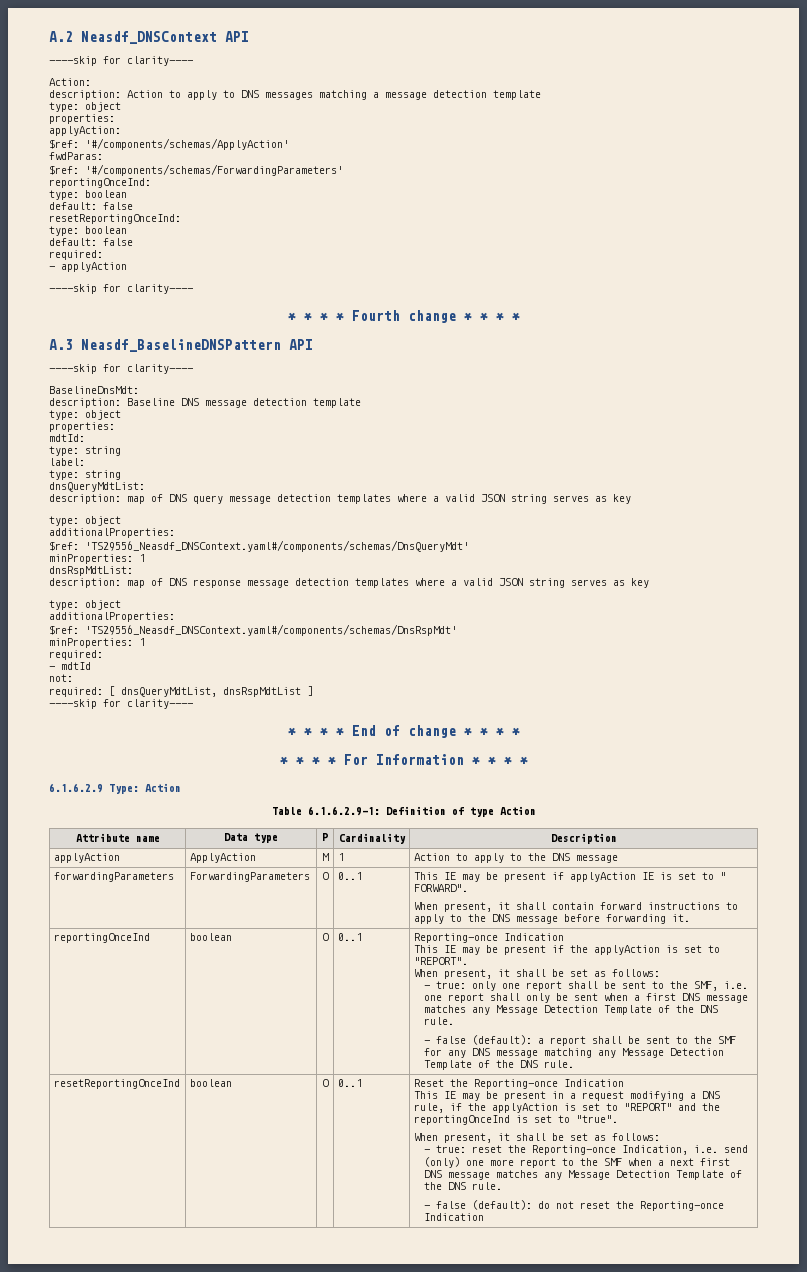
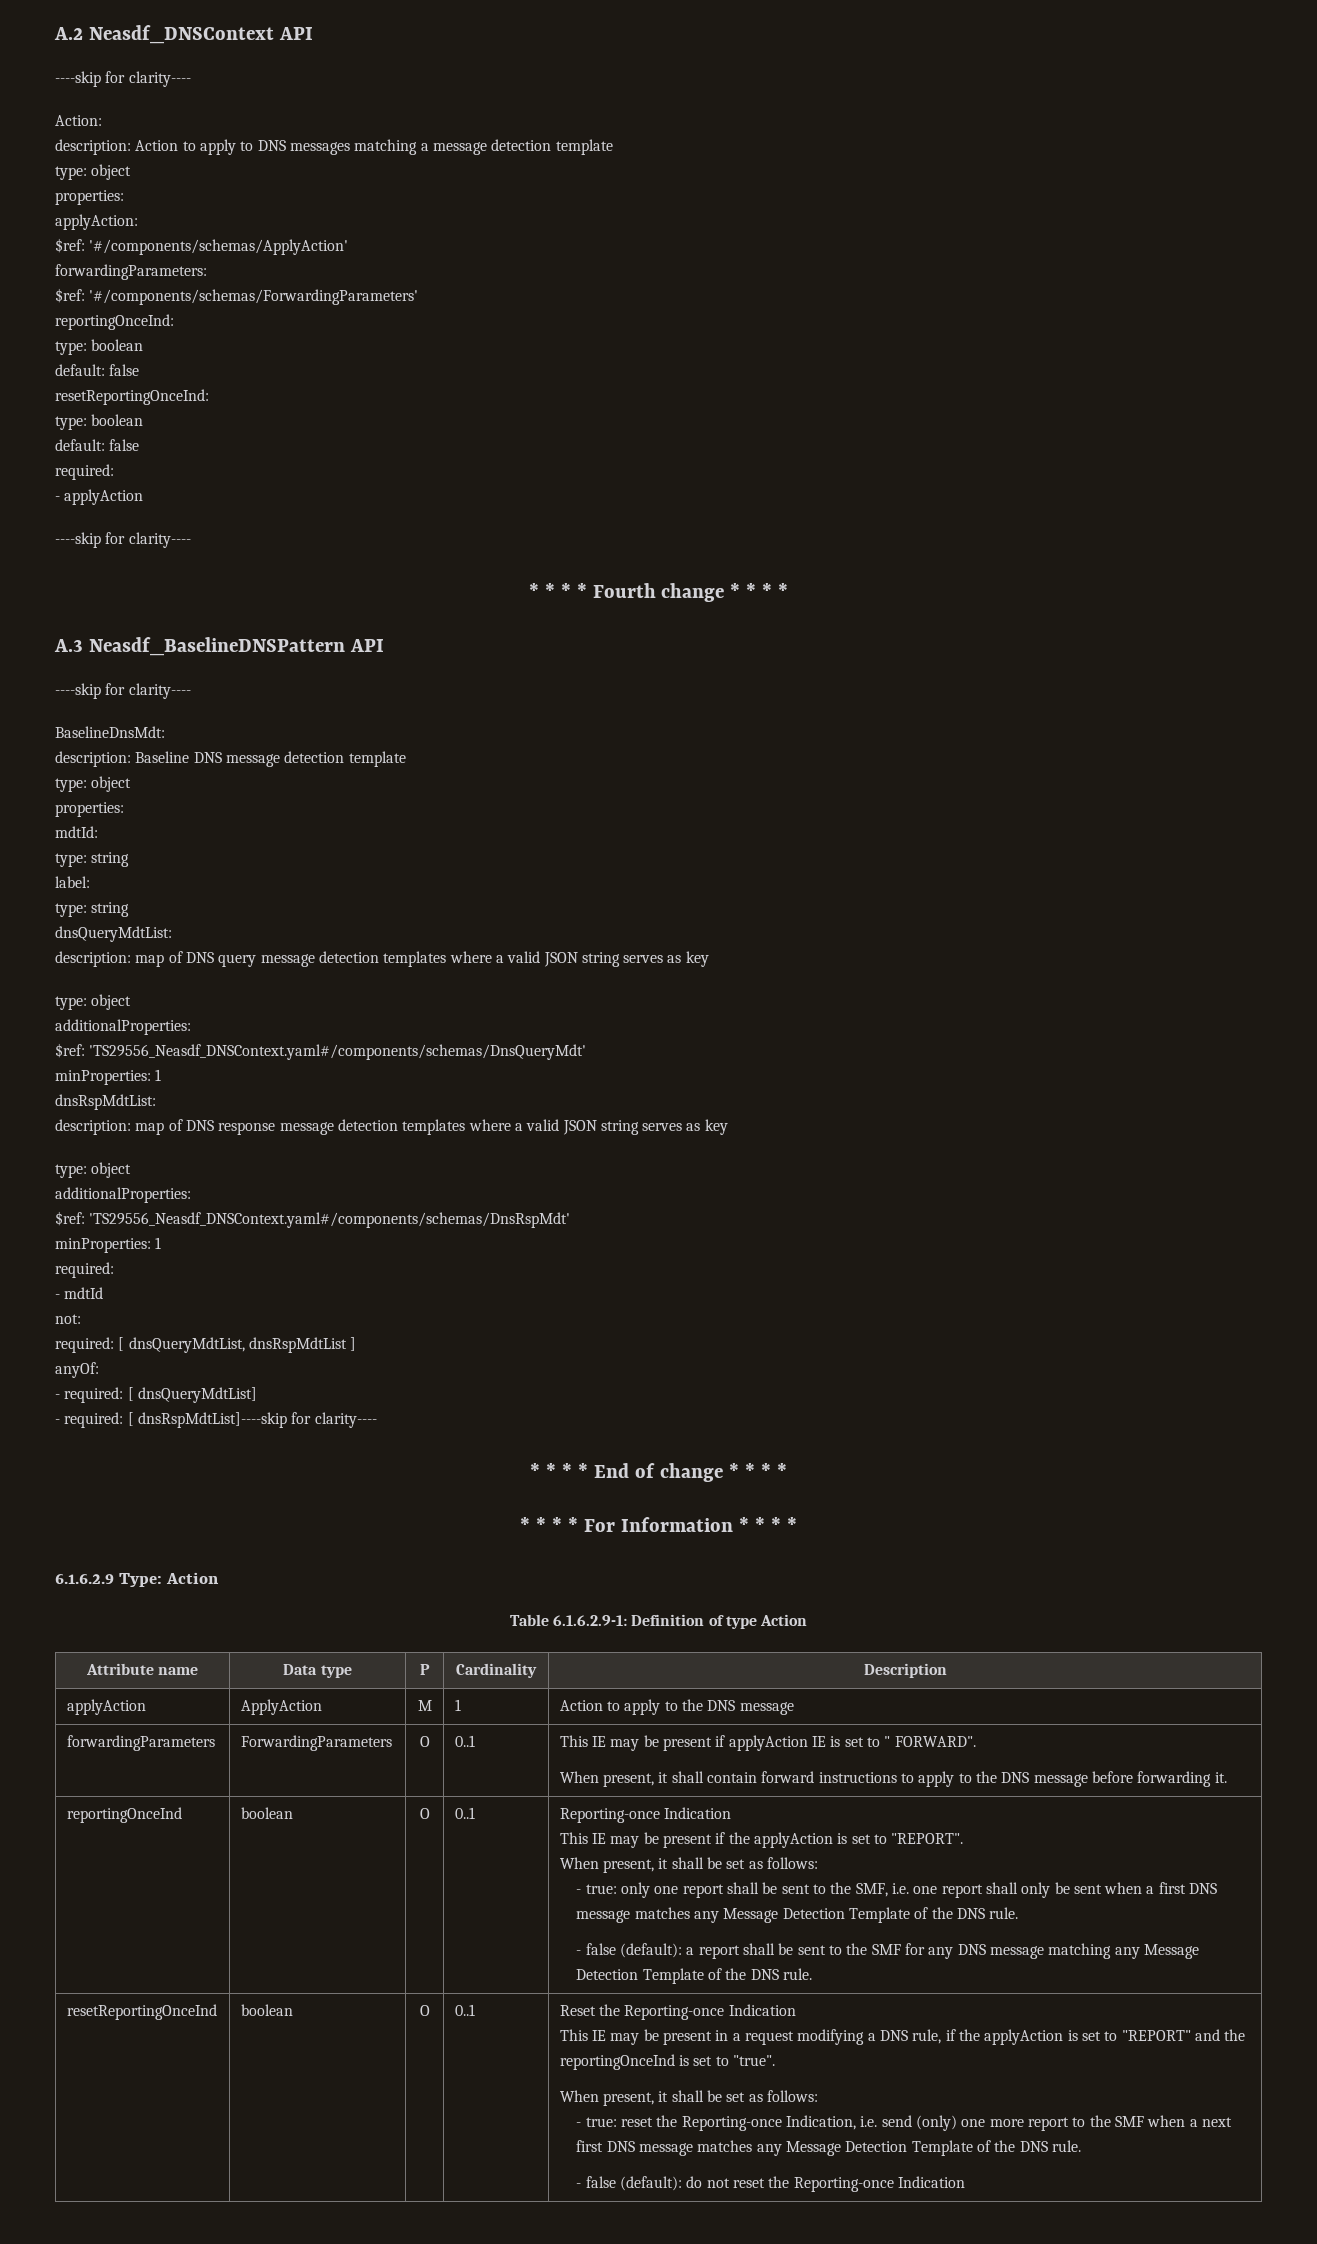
- fwdParas:
+ forwardingParameters:
  required: [ dnsQueryMdtList, dnsRspMdtList ]
- ----skip for clarity----
+ anyOf:
+ - required: [ dnsQueryMdtList]
+ - required: [ dnsRspMdtList]----skip for clarity----

